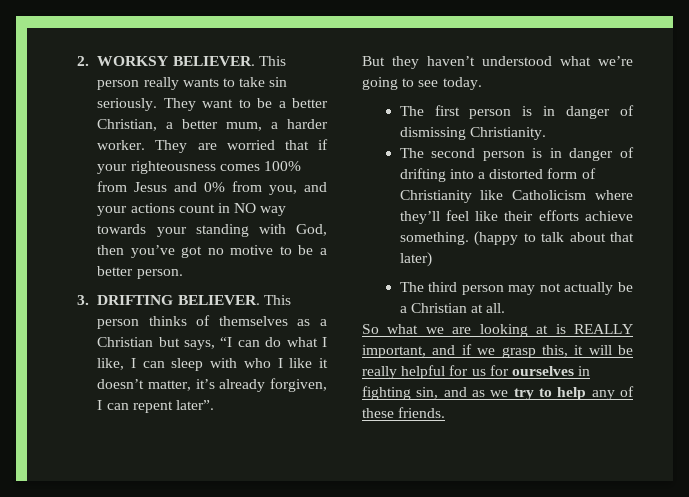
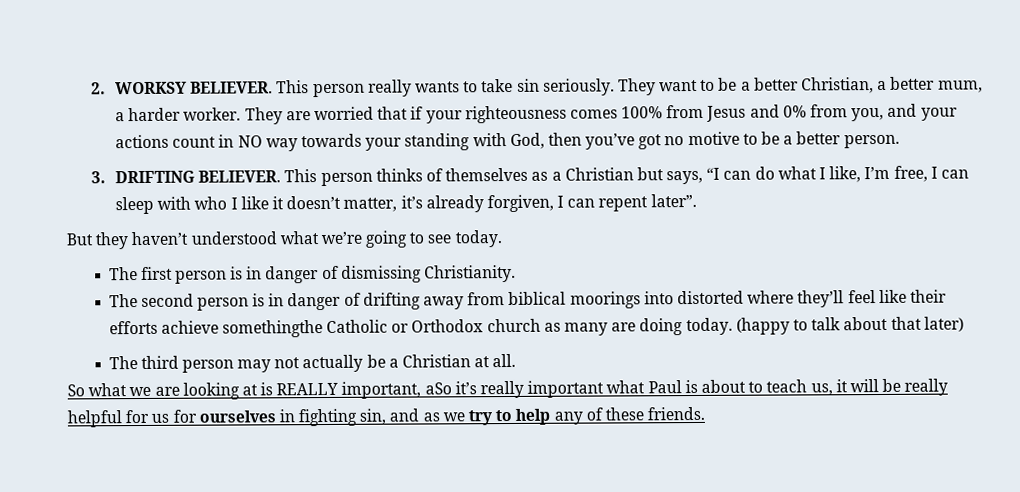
- This person thinks of themselves as a Christian but says, “I can do what I like, I can sleep with who I like it doesn’t matter, it’s already forgiven, I can repent later”.
+ This person thinks of themselves as a Christian but says, “I can do what I like, I’m free, I can sleep with who I like it doesn’t matter, it’s already forgiven, I can repent later”.
- The second person is in danger of drifting into a distorted form of Christianity like Catholicism where they’ll feel like their efforts achieve something.
+ The second person is in danger of drifting away from biblical moorings into distorted where they’ll feel like their efforts achieve somethingthe Catholic or Orthodox church as many are doing today.
- So what we are looking at is REALLY important, and if we grasp this, it will be really helpful for us for ourselves in fighting sin, and as we try to help any of these friends.
+ So what we are looking at is REALLY important, aSo it’s really important what Paul is about to teach us, it will be really helpful for us for ourselves in fighting sin, and as we try to help any of these friends.

